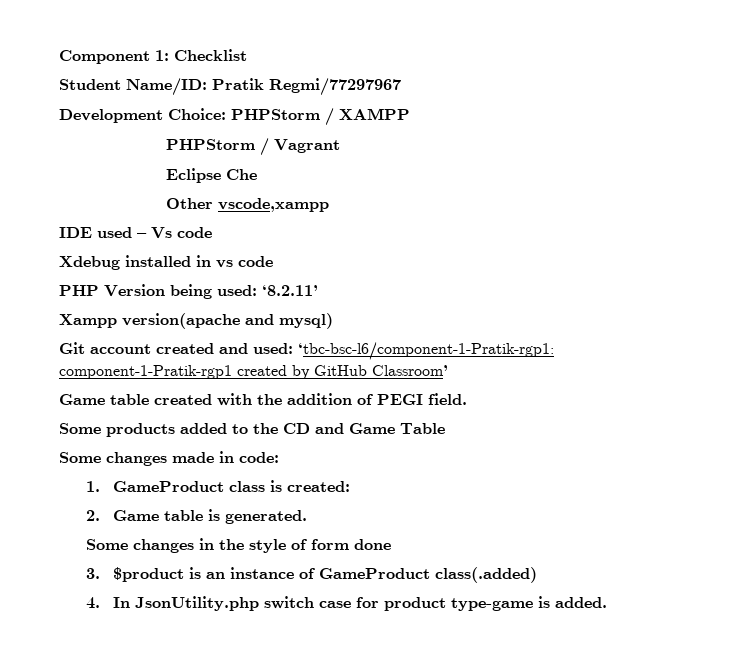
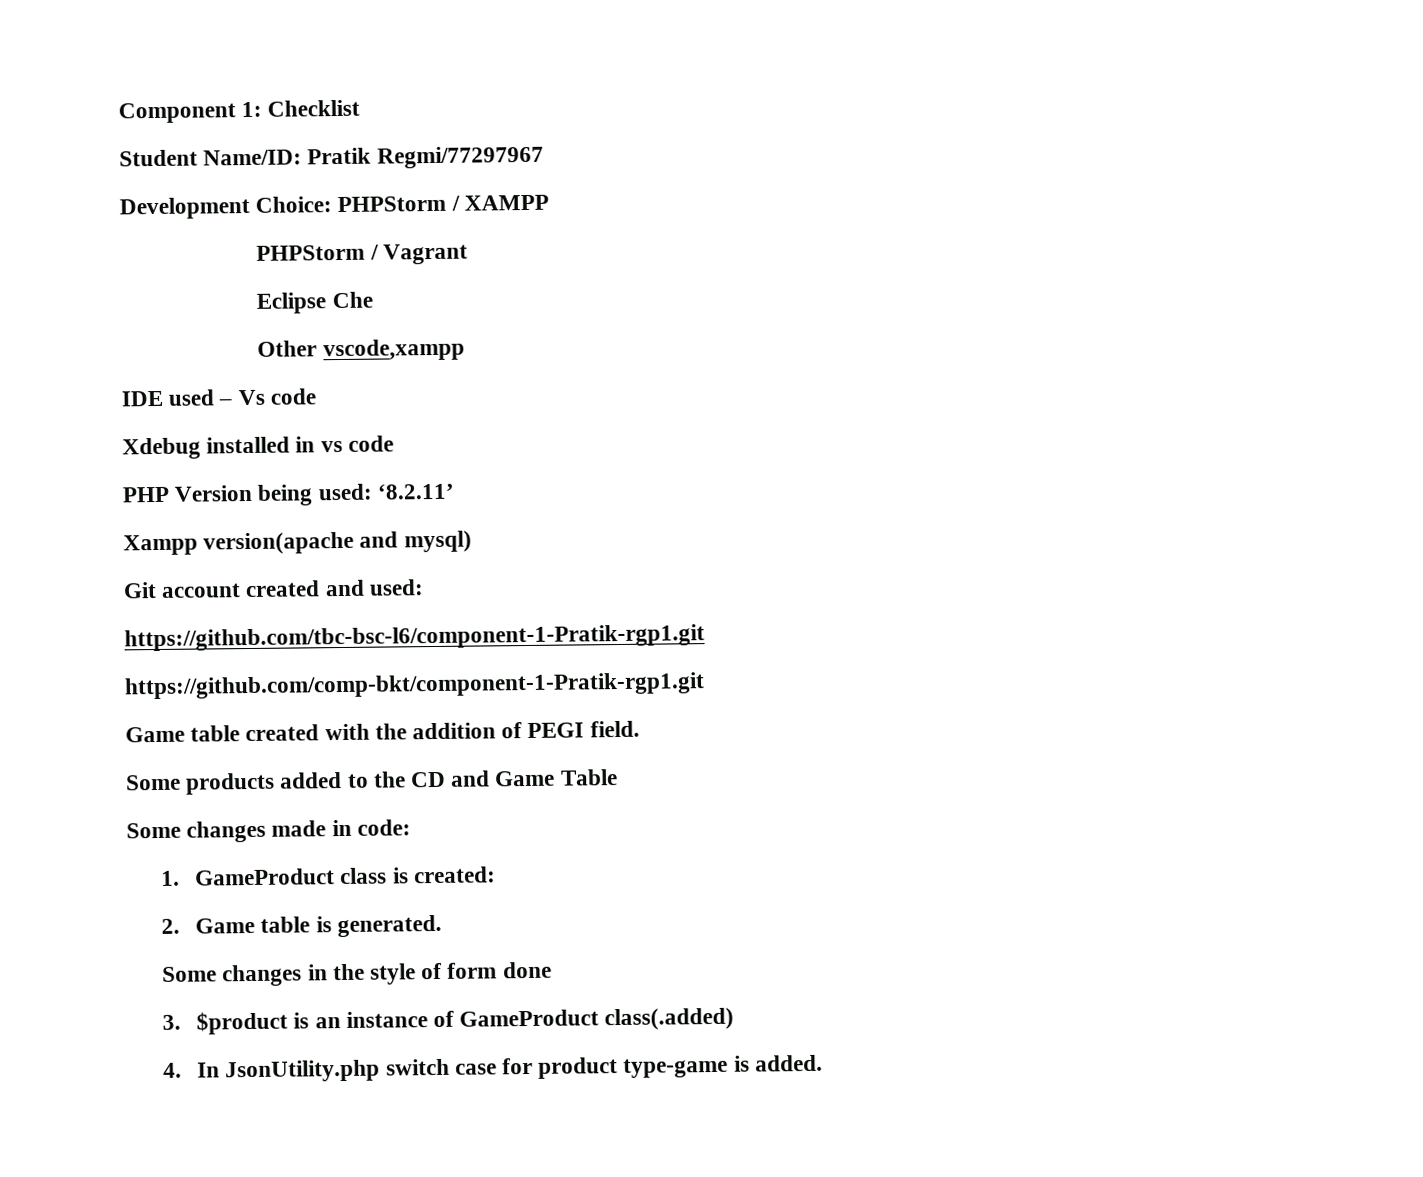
- Git account created and used: ‘tbc-bsc-l6/component-1-Pratik-rgp1: component-1-Pratik-rgp1 created by GitHub Classroom’
+ Git account created and used:
+ https://github.com/tbc-bsc-l6/component-1-Pratik-rgp1.git
+ https://github.com/comp-bkt/component-1-Pratik-rgp1.git

